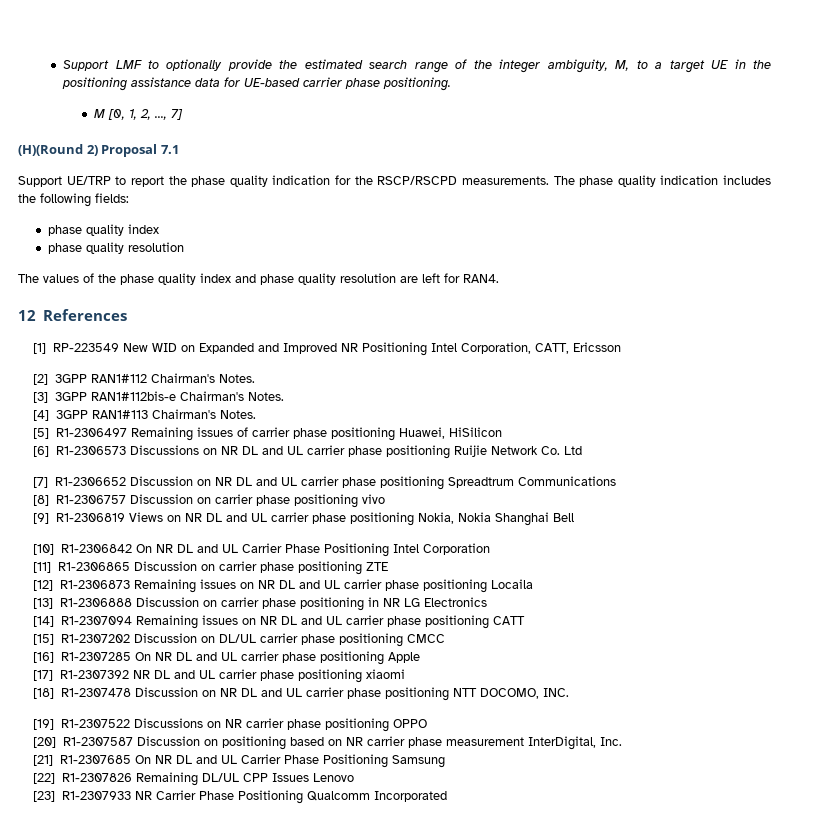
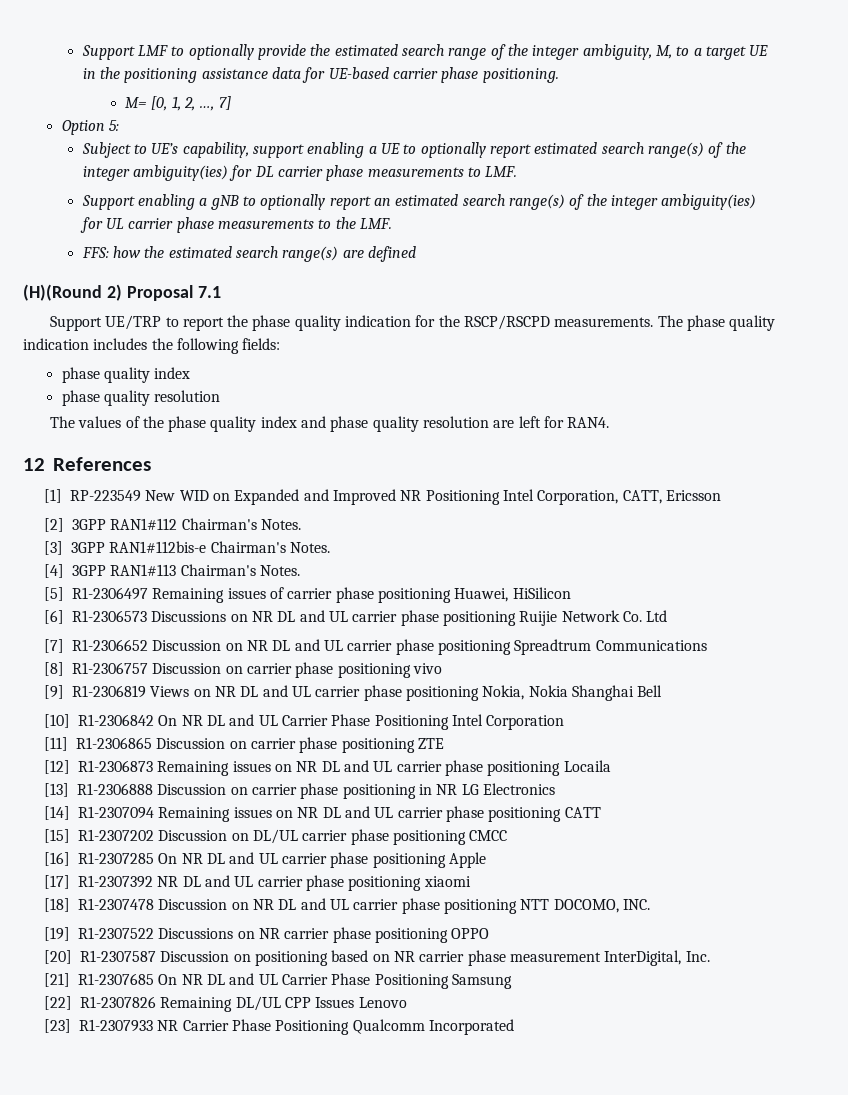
- M [0, 1, 2, …, 7]
+ M= [0, 1, 2, …, 7]
+ Option 5:
+ Subject to UE’s capability, support enabling a UE to optionally report estimated search range(s) of the integer ambiguity(ies) for DL carrier phase measurements to LMF.
+ Support enabling a gNB to optionally report an estimated search range(s) of the integer ambiguity(ies) for UL carrier phase measurements to the LMF.
+ FFS: how the estimated search range(s) are defined

